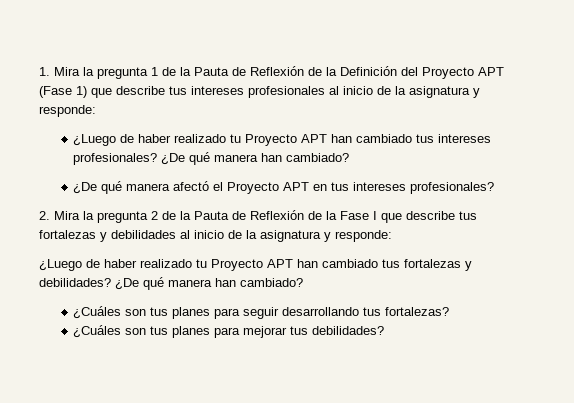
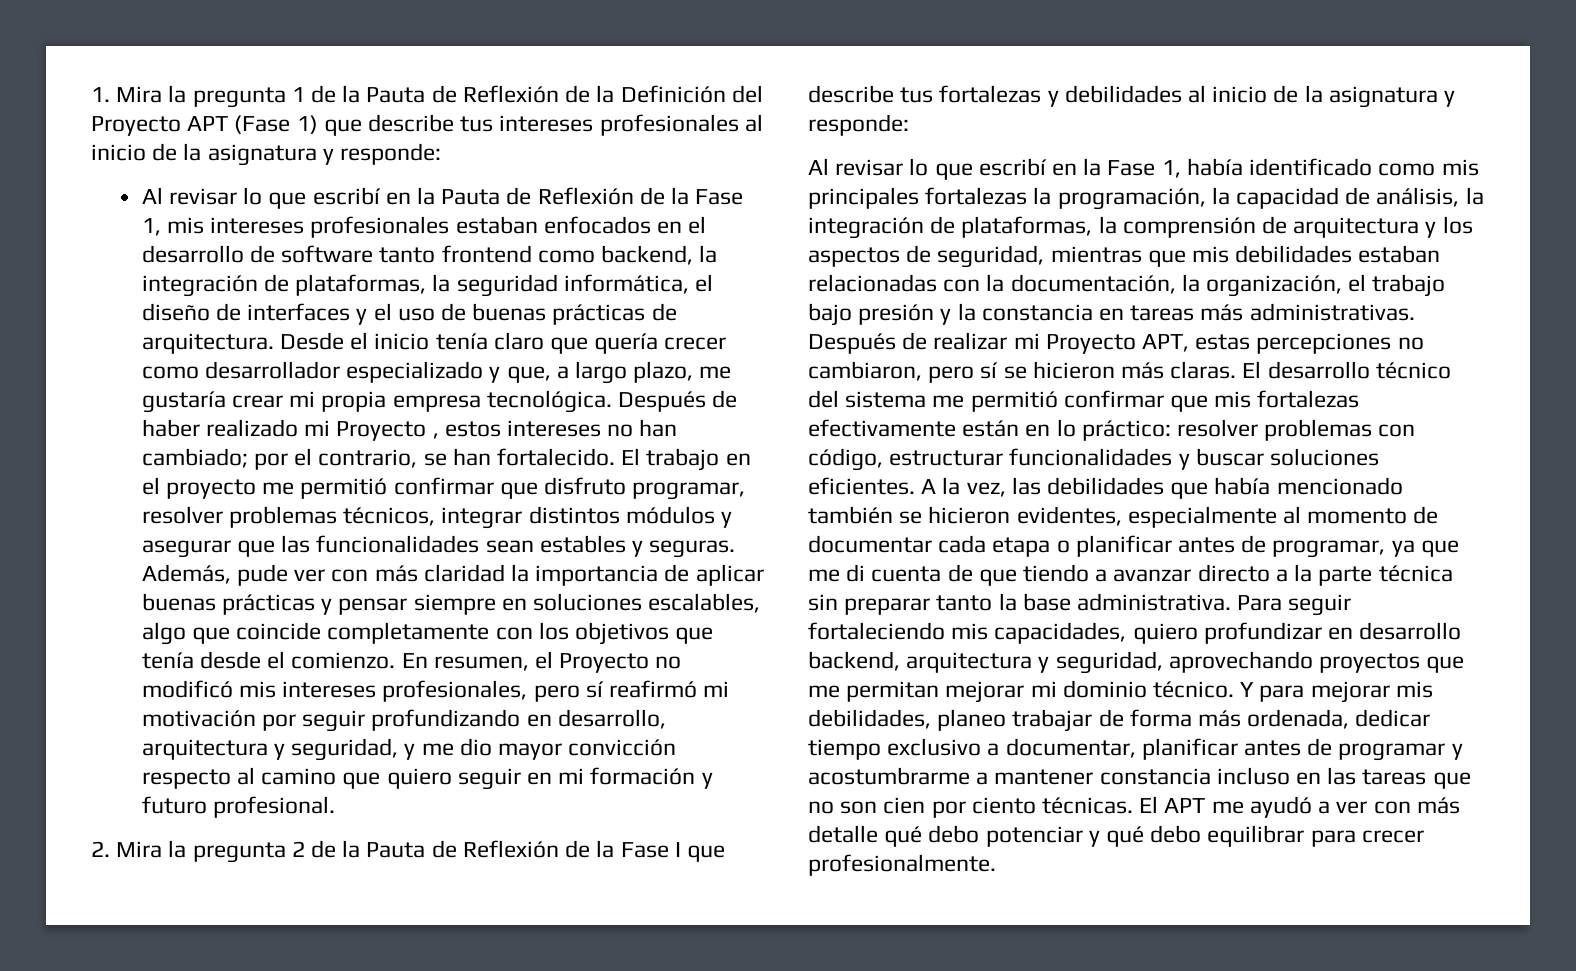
- ¿Luego de haber realizado tu Proyecto APT han cambiado tus intereses profesionales? ¿De qué manera han cambiado?
- ¿De qué manera afectó el Proyecto APT en tus intereses profesionales?
+ Al revisar lo que escribí en la Pauta de Reflexión de la Fase 1, mis intereses profesionales estaban enfocados en el desarrollo de software tanto frontend como backend, la integración de plataformas, la seguridad informática, el diseño de interfaces y el uso de buenas prácticas de arquitectura. Desde el inicio tenía claro que quería crecer como desarrollador especializado y que, a largo plazo, me gustaría crear mi propia empresa tecnológica. Después de haber realizado mi Proyecto , estos intereses no han cambiado; por el contrario, se han fortalecido. El trabajo en el proyecto me permitió confirmar que disfruto programar, resolver problemas técnicos, integrar distintos módulos y asegurar que las funcionalidades sean estables y seguras. Además, pude ver con más claridad la importancia de aplicar buenas prácticas y pensar siempre en soluciones escalables, algo que coincide completamente con los objetivos que tenía desde el comienzo. En resumen, el Proyecto no modificó mis intereses profesionales, pero sí reafirmó mi motivación por seguir profundizando en desarrollo, arquitectura y seguridad, y me dio mayor convicción respecto al camino que quiero seguir en mi formación y futuro profesional.
- ¿Luego de haber realizado tu Proyecto APT han cambiado tus fortalezas y debilidades? ¿De qué manera han cambiado?
- ¿Cuáles son tus planes para seguir desarrollando tus fortalezas?
- ¿Cuáles son tus planes para mejorar tus debilidades?
+ Al revisar lo que escribí en la Fase 1, había identificado como mis principales fortalezas la programación, la capacidad de análisis, la integración de plataformas, la comprensión de arquitectura y los aspectos de seguridad, mientras que mis debilidades estaban relacionadas con la documentación, la organización, el trabajo bajo presión y la constancia en tareas más administrativas. Después de realizar mi Proyecto APT, estas percepciones no cambiaron, pero sí se hicieron más claras. El desarrollo técnico del sistema me permitió confirmar que mis fortalezas efectivamente están en lo práctico: resolver problemas con código, estructurar funcionalidades y buscar soluciones eficientes. A la vez, las debilidades que había mencionado también se hicieron evidentes, especialmente al momento de documentar cada etapa o planificar antes de programar, ya que me di cuenta de que tiendo a avanzar directo a la parte técnica sin preparar tanto la base administrativa. Para seguir fortaleciendo mis capacidades, quiero profundizar en desarrollo backend, arquitectura y seguridad, aprovechando proyectos que me permitan mejorar mi dominio técnico. Y para mejorar mis debilidades, planeo trabajar de forma más ordenada, dedicar tiempo exclusivo a documentar, planificar antes de programar y acostumbrarme a mantener constancia incluso en las tareas que no son cien por ciento técnicas. El APT me ayudó a ver con más detalle qué debo potenciar y qué debo equilibrar para crecer profesionalmente.

